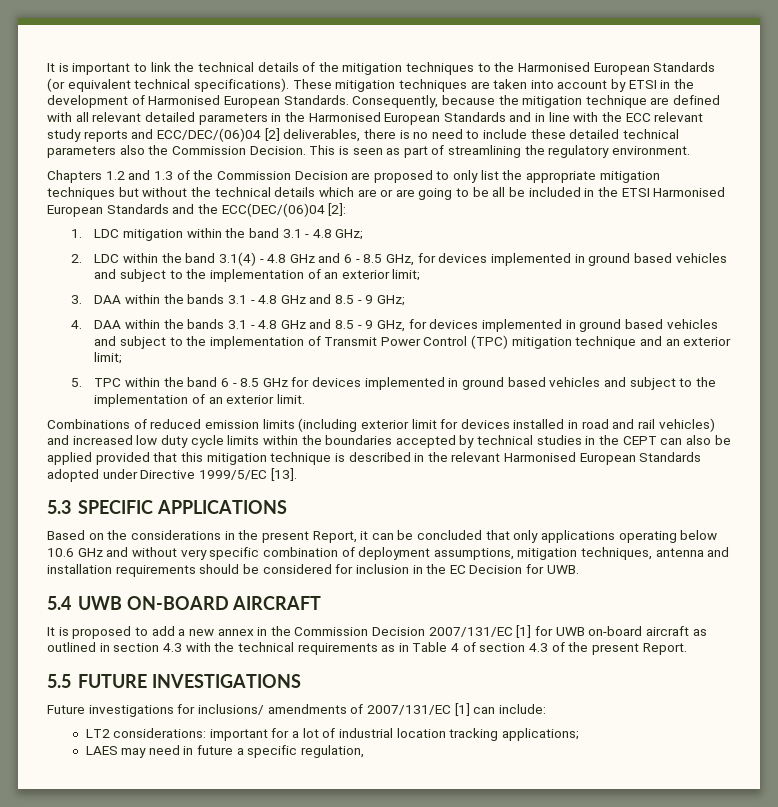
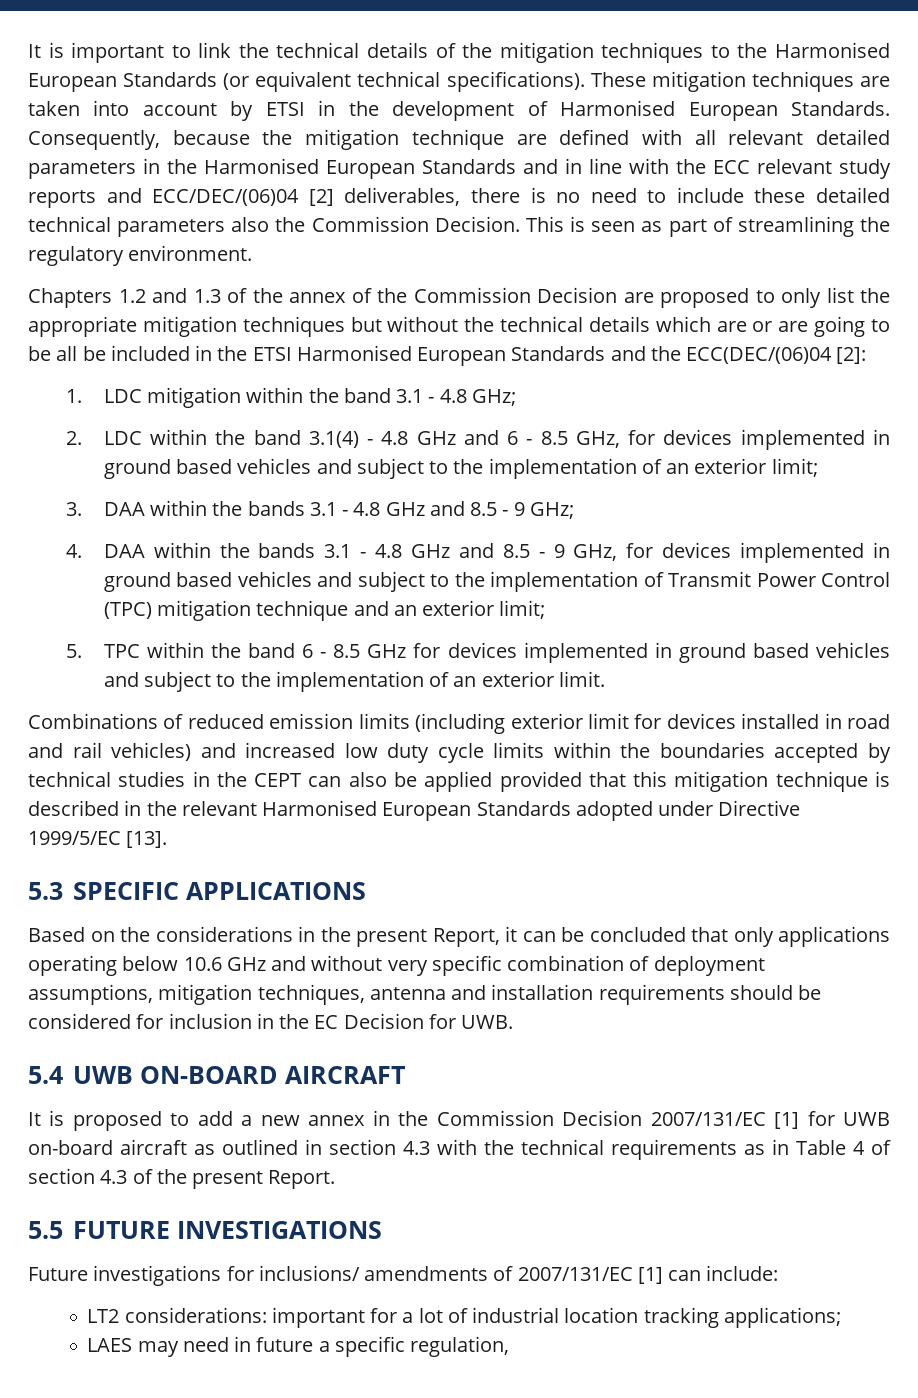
- Chapters 1.2 and 1.3 of the Commission Decision are proposed to only list the appropriate mitigation techniques but without the technical details which are or are going to be all be included in the ETSI Harmonised European Standards and the ECC(DEC/(06)04 [2]:
+ Chapters 1.2 and 1.3 of the annex of the Commission Decision are proposed to only list the appropriate mitigation techniques but without the technical details which are or are going to be all be included in the ETSI Harmonised European Standards and the ECC(DEC/(06)04 [2]:

